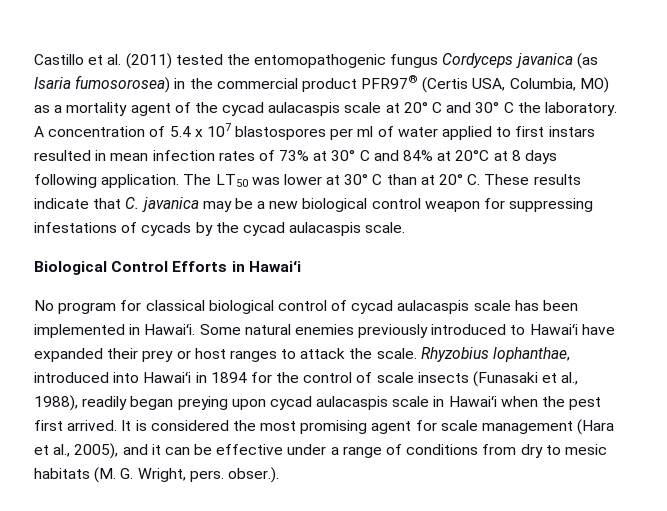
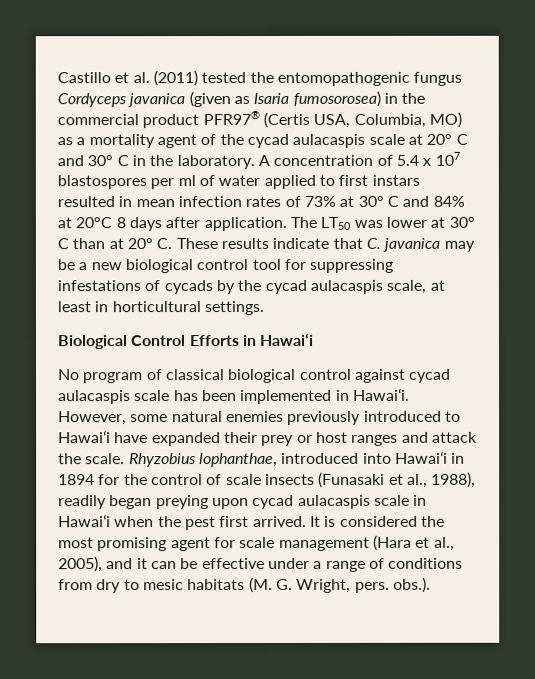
- Castillo et al. (2011) tested the entomopathogenic fungus Cordyceps javanica (as Isaria fumosorosea) in the commercial product PFR97® (Certis USA, Columbia, MO) as a mortality agent of the cycad aulacaspis scale at 20° C and 30° C the laboratory.
+ Castillo et al. (2011) tested the entomopathogenic fungus Cordyceps javanica (given as Isaria fumosorosea) in the commercial product PFR97® (Certis USA, Columbia, MO) as a mortality agent of the cycad aulacaspis scale at 20° C and 30° C in the laboratory.
- A concentration of 5.4 x 107 blastospores per ml of water applied to first instars resulted in mean infection rates of 73% at 30° C and 84% at 20°C at 8 days following application.
+ A concentration of 5.4 x 107 blastospores per ml of water applied to first instars resulted in mean infection rates of 73% at 30° C and 84% at 20°C 8 days after application.
- The LT50 was lower at 30° C than at 20° C. These results indicate that C. javanica may be a new biological control weapon for suppressing infestations of cycads by the cycad aulacaspis scale.
+ The LT50 was lower at 30° C than at 20° C. These results indicate that C. javanica may be a new biological control tool for suppressing infestations of cycads by the cycad aulacaspis scale, at least in horticultural settings.
- No program for classical biological control of cycad aulacaspis scale has been implemented in Hawaiʻi.
+ No program of classical biological control against cycad aulacaspis scale has been implemented in Hawaiʻi.
- Some natural enemies previously introduced to Hawaiʻi have expanded their prey or host ranges to attack the scale.
+ However, some natural enemies previously introduced to Hawaiʻi have expanded their prey or host ranges and attack the scale.
- It is considered the most promising agent for scale management (Hara et al., 2005), and it can be effective under a range of conditions from dry to mesic habitats (M. G. Wright, pers. obser.).
+ It is considered the most promising agent for scale management (Hara et al., 2005), and it can be effective under a range of conditions from dry to mesic habitats (M. G. Wright, pers. obs.).

